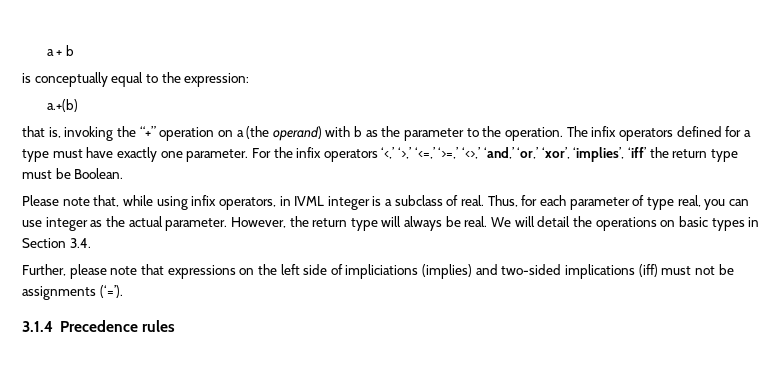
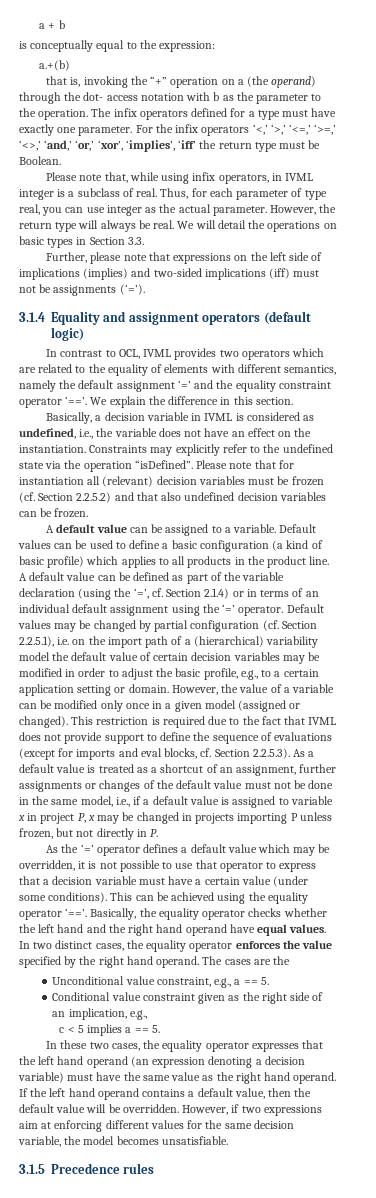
- that is, invoking the “+” operation on a (the operand) with b as the parameter to the operation.
+ that is, invoking the “+” operation on a (the operand) through the dot- access notation with b as the parameter to the operation.
- We will detail the operations on basic types in Section 3.4.
+ We will detail the operations on basic types in Section 3.3.
- Further, please note that expressions on the left side of impliciations (implies) and two-sided implications (iff) must not be assignments (‘=’).
+ Further, please note that expressions on the left side of implications (implies) and two-sided implications (iff) must not be assignments (‘=’).
- 3.1.4 Precedence rules
+ 3.1.4 Equality and assignment operators (default logic)
+ In contrast to OCL, IVML provides two operators which are related to the equality of elements with different semantics, namely the default assignment ‘=’ and the equality constraint operator ‘==’. We explain the difference in this section.
+ Basically, a decision variable in IVML is considered as undefined, i.e., the variable does not have an effect on the instantiation. Constraints may explicitly refer to the undefined state via the operation “isDefined”. Please note that for instantiation all (relevant) decision variables must be frozen (cf. Section 2.2.5.2) and that also undefined decision variables can be frozen.
+ A default value can be assigned to a variable. Default values can be used to define a basic configuration (a kind of basic profile) which applies to all products in the product line. A default value can be defined as part of the variable declaration (using the ‘=’, cf. Section 2.1.4) or in terms of an individual default assignment using the ‘=’ operator. Default values may be changed by partial configuration (cf. Section 2.2.5.1), i.e. on the import path of a (hierarchical) variability model the default value of certain decision variables may be modified in order to adjust the basic profile, e.g., to a certain application setting or domain. However, the value of a variable can be modified only once in a given model (assigned or changed). This restriction is required due to the fact that IVML does not provide support to define the sequence of evaluations (except for imports and eval blocks, cf. Section 2.2.5.3). As a default value is treated as a shortcut of an assignment, further assignments or changes of the default value must not be done in the same model, i.e., if a default value is assigned to variable x in project P, x may be changed in projects importing P unless frozen, but not directly in P.
+ As the ‘=’ operator defines a default value which may be overridden, it is not possible to use that operator to express that a decision variable must have a certain value (under some conditions). This can be achieved using the equality operator ‘==’. Basically, the equality operator checks whether the left hand and the right hand operand have equal values. In two distinct cases, the equality operator enforces the value specified by the right hand operand. The cases are the
+ Unconditional value constraint, e.g., a == 5.
+ Conditional value constraint given as the right side of an implication, e.g.,
+ c < 5 implies a == 5.
+ In these two cases, the equality operator expresses that the left hand operand (an expression denoting a decision variable) must have the same value as the right hand operand. If the left hand operand contains a default value, then the default value will be overridden. However, if two expressions aim at enforcing different values for the same decision variable, the model becomes unsatisfiable.
+ 3.1.5 Precedence rules

